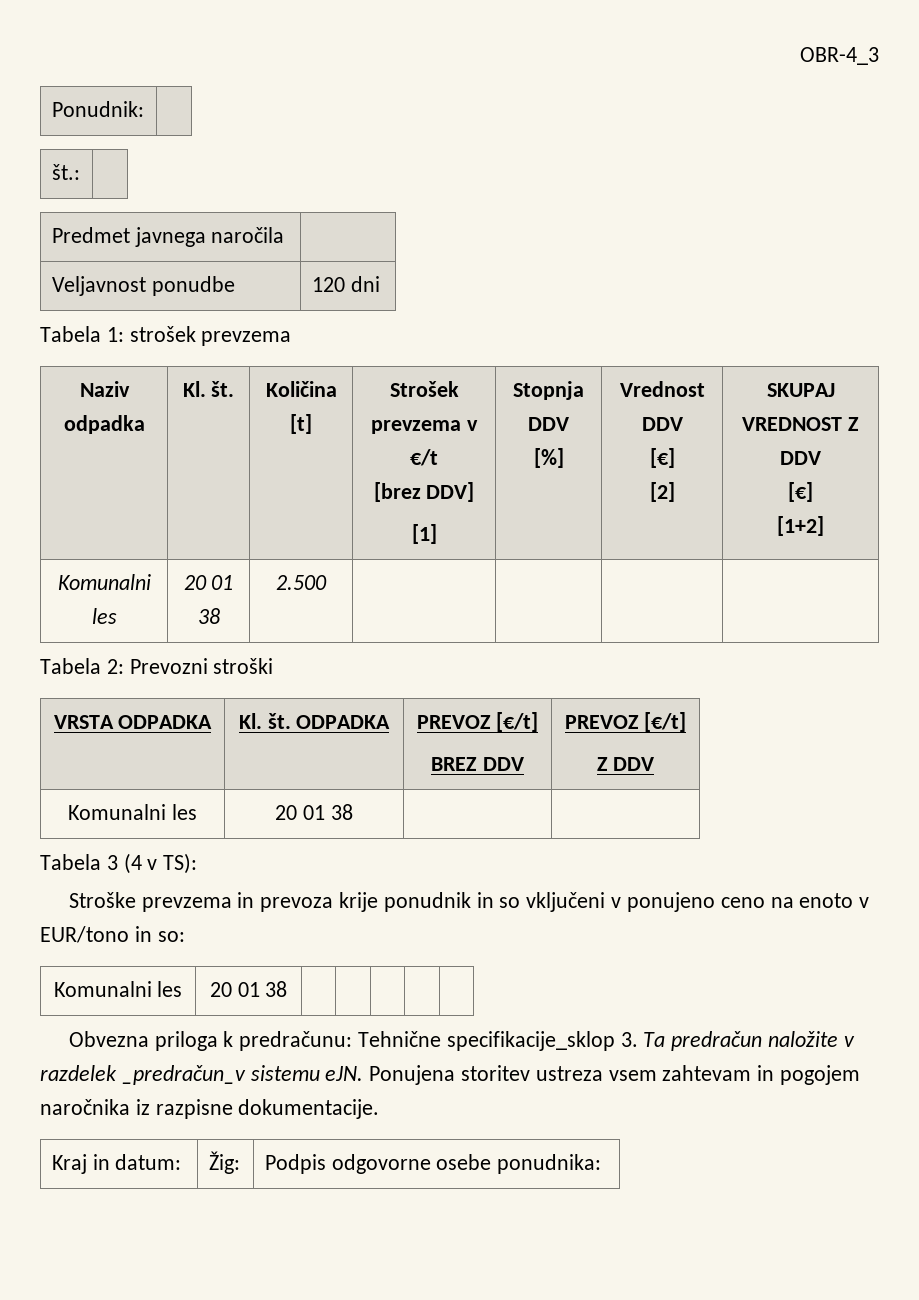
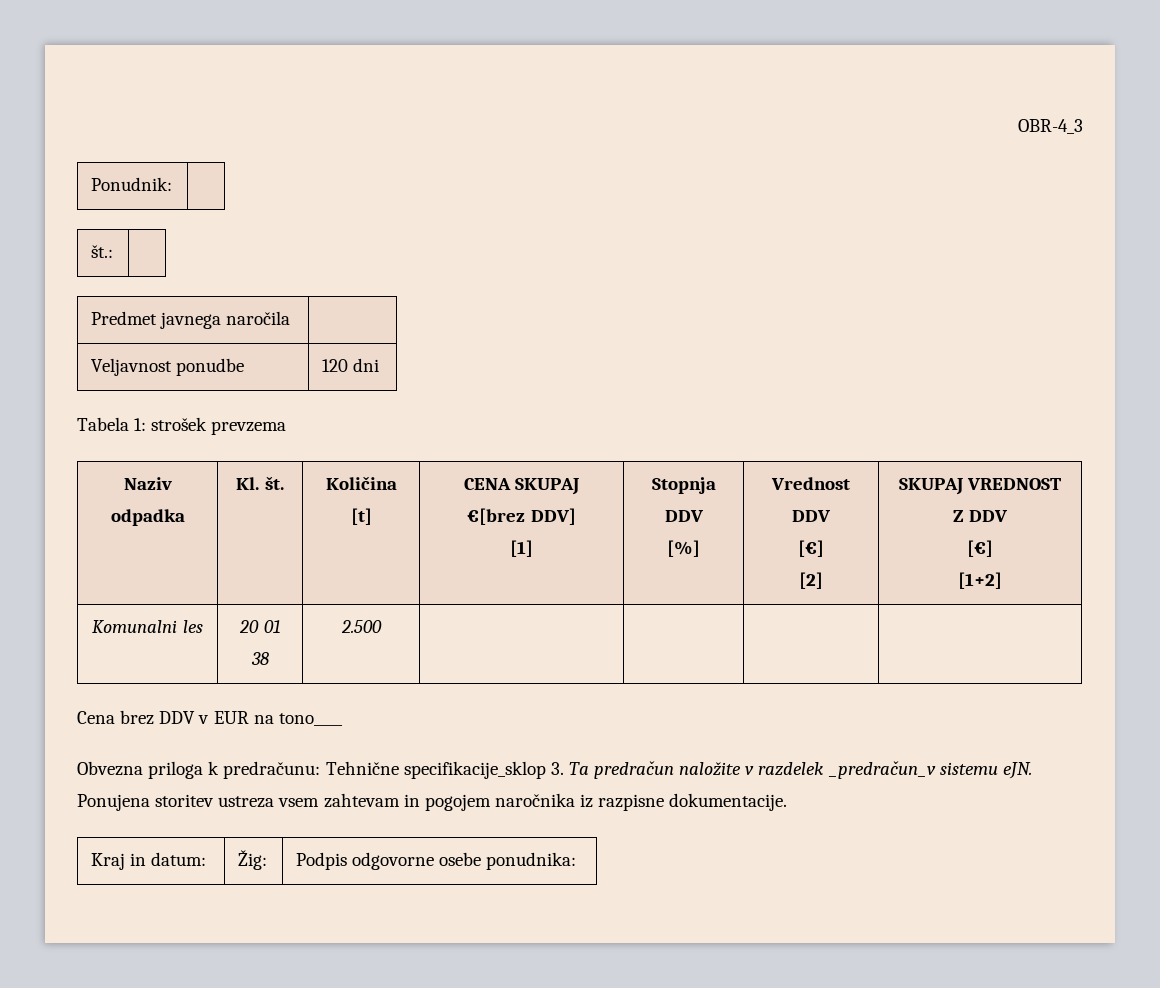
- Naziv odpadka | Kl. št. | Količina [t] | Strošek prevzema v €/t
- [brez DDV]
+ Naziv odpadka | Kl. št. | Količina [t] | CENA SKUPAJ €[brez DDV]
- Tabela 2: Prevozni stroški
- VRSTA ODPADKA | Kl. št. ODPADKA | PREVOZ [€/t]
- BREZ DDV | PREVOZ [€/t]
- Z DDV
- Komunalni les | 20 01 38 | |
- Tabela 3 (4 v TS):
- Stroške prevzema in prevoza krije ponudnik in so vključeni v ponujeno ceno na enoto v EUR/tono in so:
- Komunalni les | 20 01 38 | | | | |
+ Cena brez DDV v EUR na tono____

